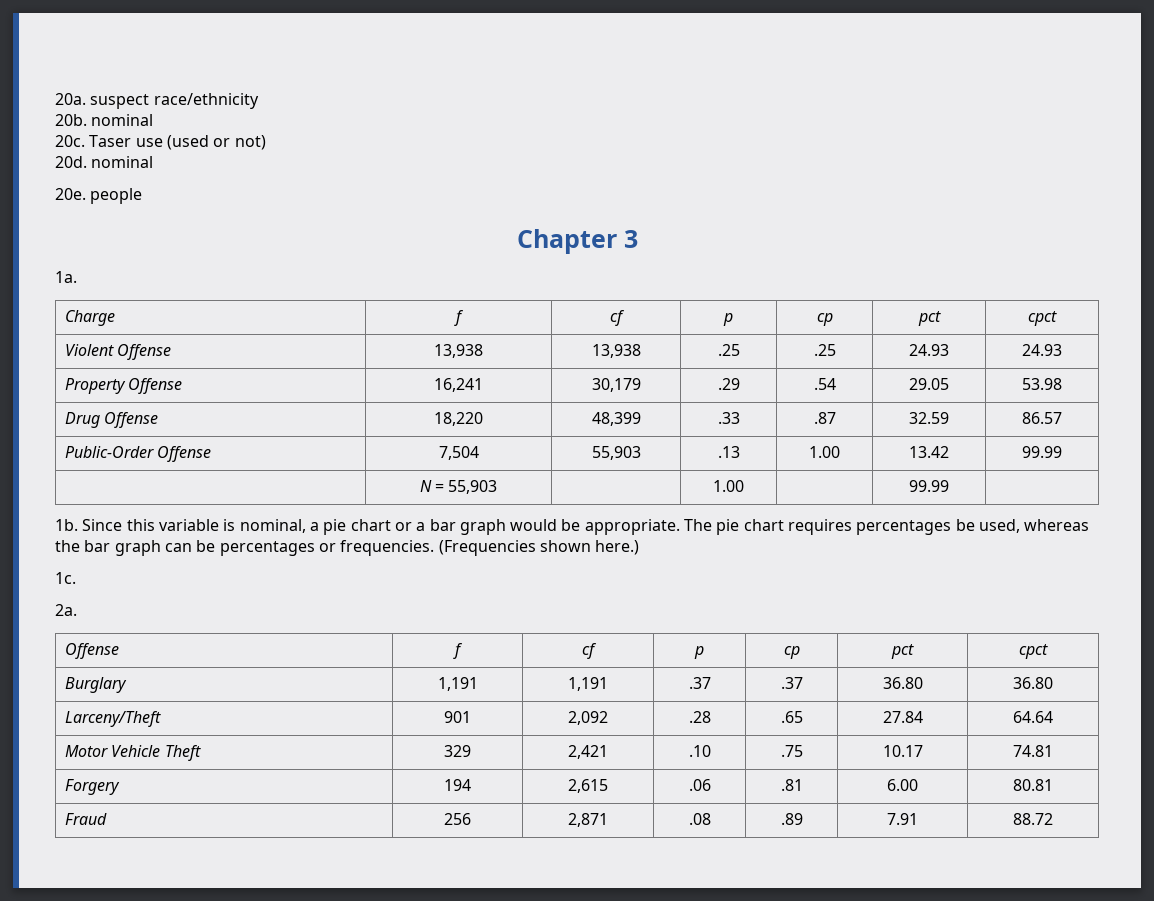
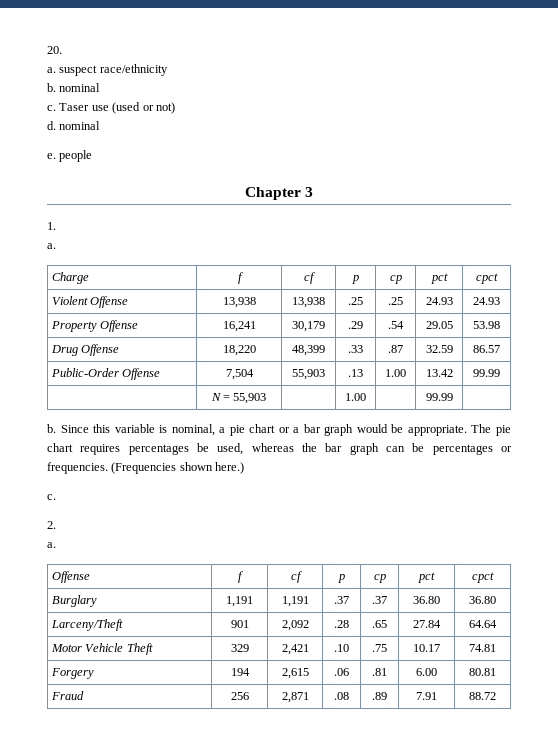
- 20a. suspect race/ethnicity
+ 20.
+ a. suspect race/ethnicity
- 20b. nominal
- 20c.
+ b. nominal
+ c.
- 20d. nominal
- 20e. people
+ d. nominal
+ e. people
- 1a.
+ 1.
+ a.
  | N = 55,903 | | 1.00 | | 99.99 |
- 1b.
+ b.
  (Frequencies shown here.)
- 1c.
- 2a.
+ c.
+ 2.
+ a.

